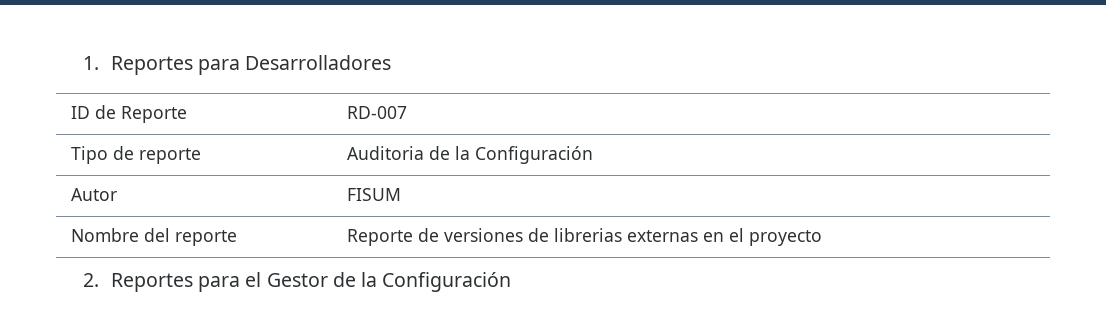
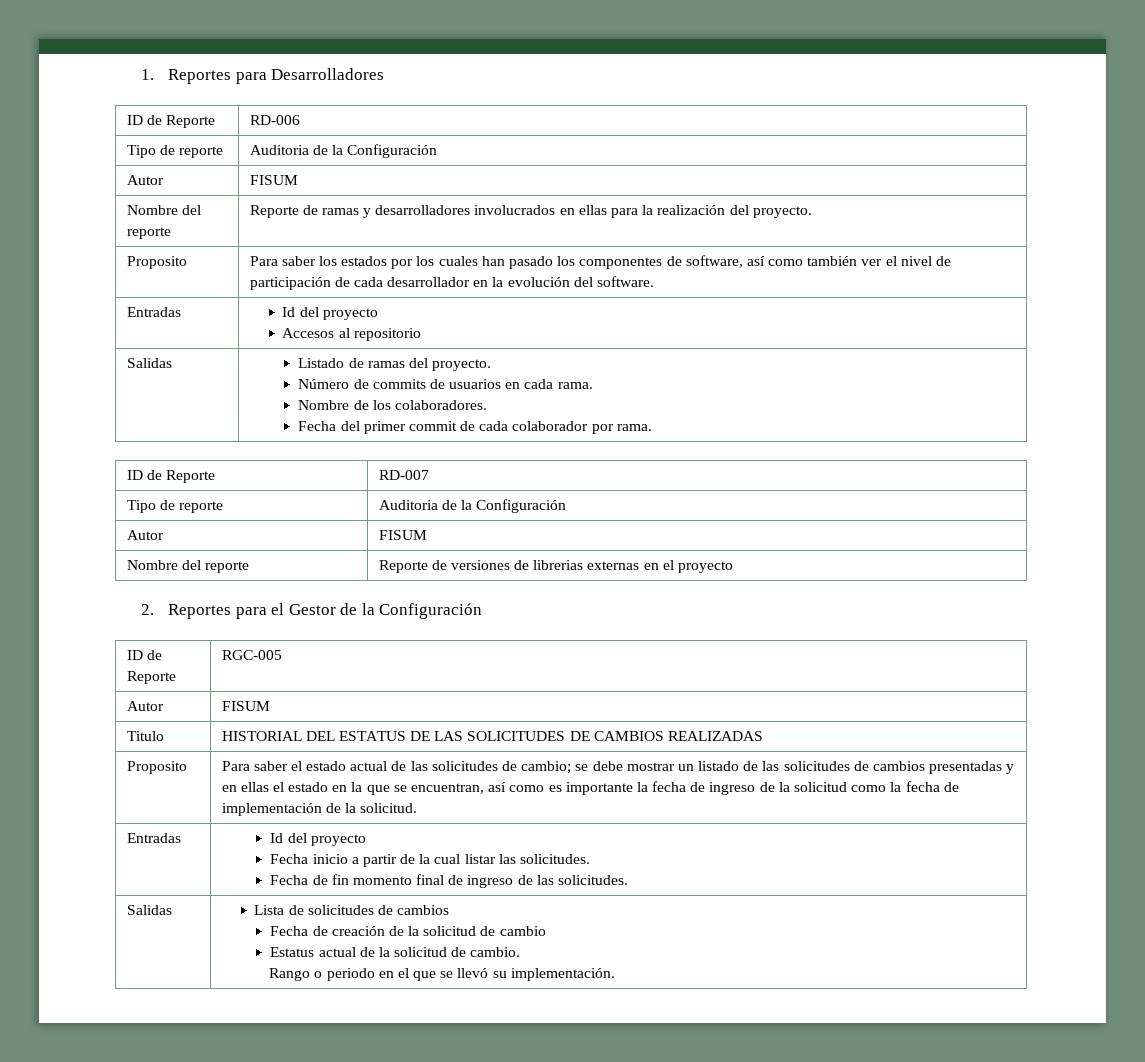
+ ID de Reporte | RD-006
+ Tipo de reporte | Auditoria de la Configuración
+ Autor | FISUM
+ Nombre del reporte | Reporte de ramas y desarrolladores involucrados en ellas para la realización del proyecto.
+ Proposito | Para saber los estados por los cuales han pasado los componentes de software, así como también ver el nivel de participación de cada desarrollador en la evolución del software.
+ Entradas | Id del proyecto
+ Accesos al repositorio
+ Salidas | Listado de ramas del proyecto.
+ Número de commits de usuarios en cada rama.
+ Nombre de los colaboradores.
+ Fecha del primer commit de cada colaborador por rama.
+ ID de Reporte | RGC-005
+ Autor | FISUM
+ Titulo | HISTORIAL DEL ESTATUS DE LAS SOLICITUDES DE CAMBIOS REALIZADAS
+ Proposito | Para saber el estado actual de las solicitudes de cambio; se debe mostrar un listado de las solicitudes de cambios presentadas y en ellas el estado en la que se encuentran, así como es importante la fecha de ingreso de la solicitud como la fecha de implementación de la solicitud.
+ Entradas | Id del proyecto
+ Fecha inicio a partir de la cual listar las solicitudes.
+ Fecha de fin momento final de ingreso de las solicitudes.
+ Salidas | Lista de solicitudes de cambios
+ Fecha de creación de la solicitud de cambio
+ Estatus actual de la solicitud de cambio.
+ Rango o periodo en el que se llevó su implementación.

